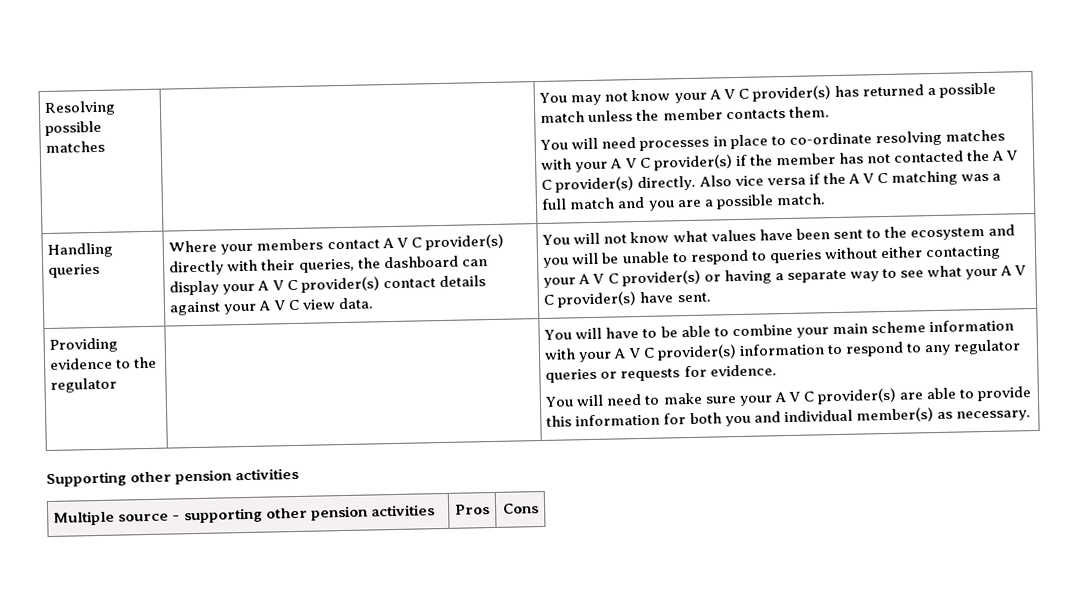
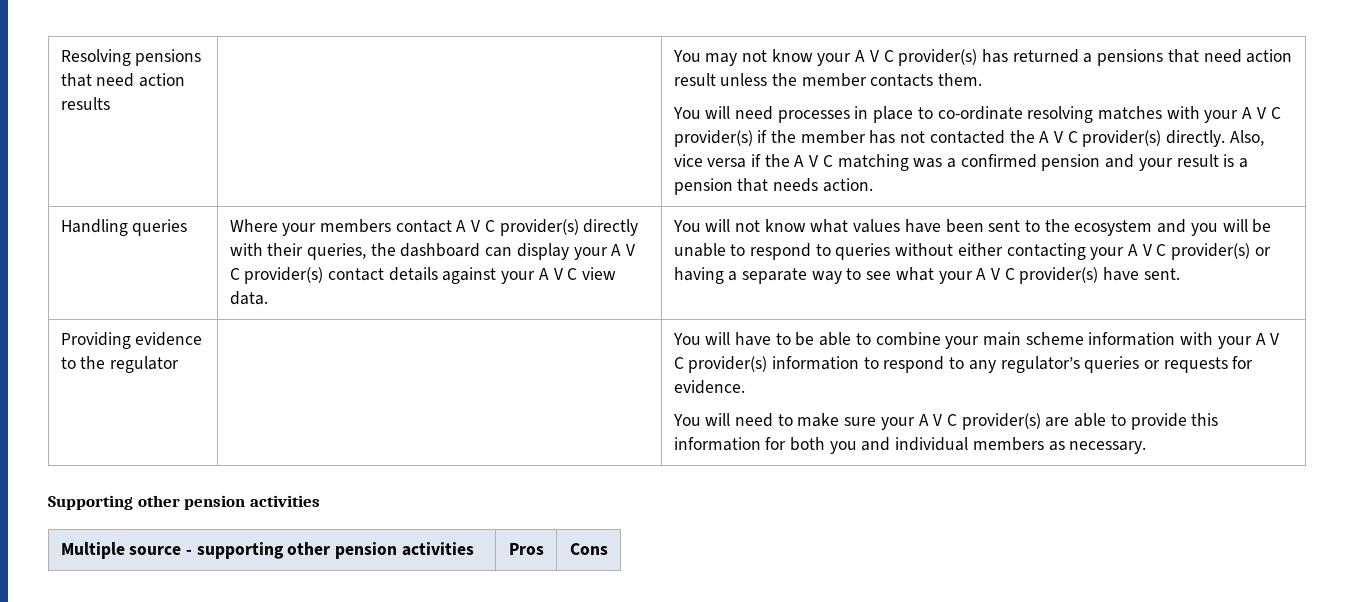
- Resolving possible matches
+ Resolving pensions that need action results
- You may not know your A V C provider(s) has returned a possible match unless the member contacts them.
+ You may not know your A V C provider(s) has returned a pensions that need action result unless the member contacts them.
- Also vice versa if the A V C matching was a full match and you are a possible match.
+ Also, vice versa if the A V C matching was a confirmed pension and your result is a pension that needs action.
- You will have to be able to combine your main scheme information with your A V C provider(s) information to respond to any regulator queries or requests for evidence.
+ You will have to be able to combine your main scheme information with your A V C provider(s) information to respond to any regulator’s queries or requests for evidence.
- You will need to make sure your A V C provider(s) are able to provide this information for both you and individual member(s) as necessary.
+ You will need to make sure your A V C provider(s) are able to provide this information for both you and individual members as necessary.

